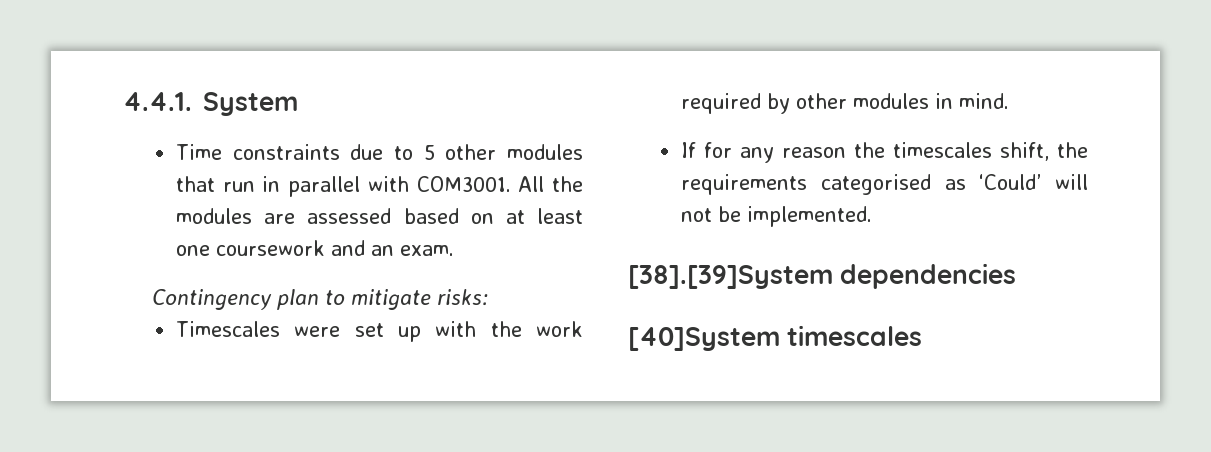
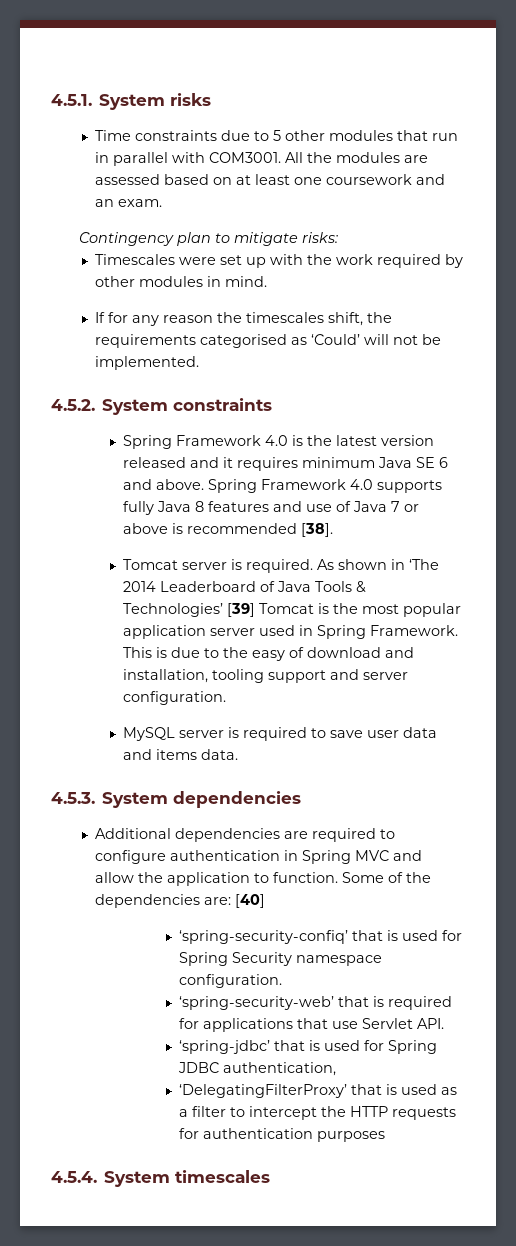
- 4.4.1. System
+ 4.5.1. System risks
- [38].[39]System dependencies
- [40]System timescales
+ 4.5.2. System constraints
+ Spring Framework 4.0 is the latest version released and it requires minimum Java SE 6 and above. Spring Framework 4.0 supports fully Java 8 features and use of Java 7 or above is recommended [38].
+ Tomcat server is required. As shown in ‘The 2014 Leaderboard of Java Tools & Technologies’ [39] Tomcat is the most popular application server used in Spring Framework. This is due to the easy of download and installation, tooling support and server configuration.
+ MySQL server is required to save user data and items data.
+ 4.5.3. System dependencies
+ Additional dependencies are required to configure authentication in Spring MVC and allow the application to function. Some of the dependencies are: [40]
+ ‘spring-security-confiq’ that is used for Spring Security namespace configuration.
+ ‘spring-security-web’ that is required for applications that use Servlet API.
+ ‘spring-jdbc’ that is used for Spring JDBC authentication,
+ ‘DelegatingFilterProxy’ that is used as a filter to intercept the HTTP requests for authentication purposes
+ 4.5.4. System timescales

